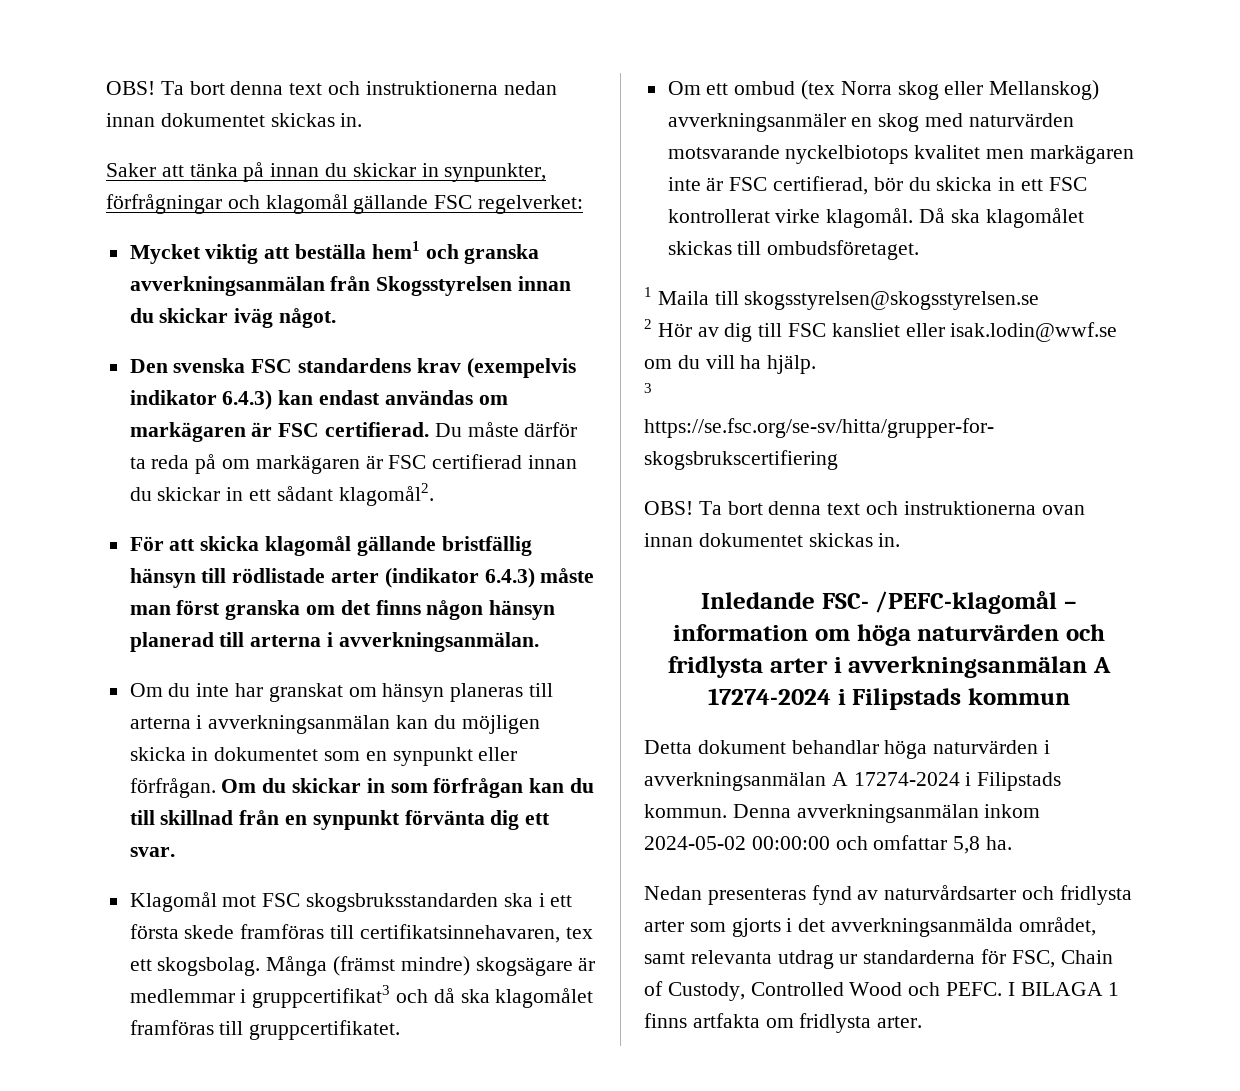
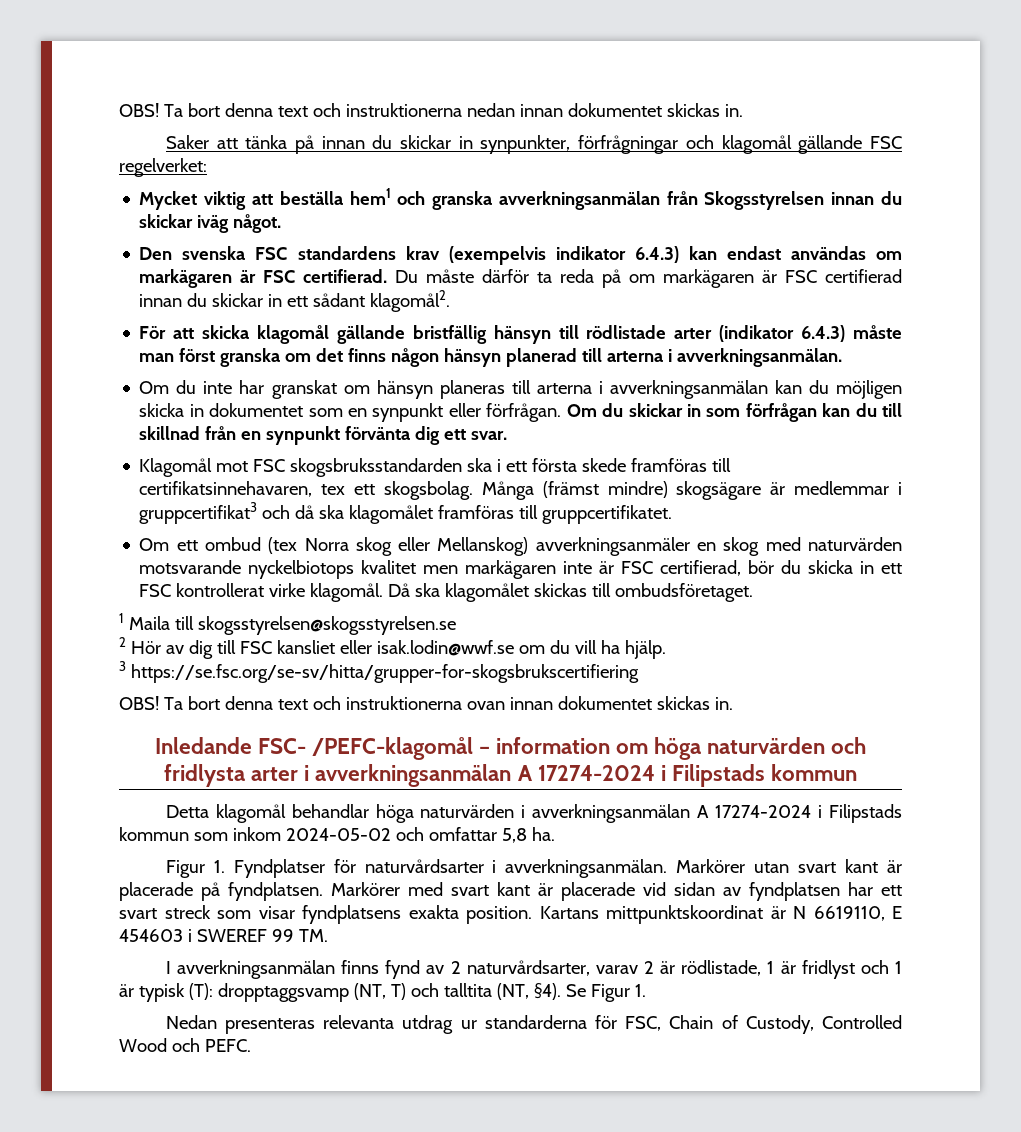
- Detta dokument behandlar höga naturvärden i avverkningsanmälan A 17274-2024 i Filipstads kommun. Denna avverkningsanmälan inkom 2024-05-02 00:00:00 och omfattar 5,8 ha.
+ Detta klagomål behandlar höga naturvärden i avverkningsanmälan A 17274-2024 i Filipstads kommun som inkom 2024-05-02 och omfattar 5,8 ha.
- Nedan presenteras fynd av naturvårdsarter och fridlysta arter som gjorts i det avverkningsanmälda området, samt relevanta utdrag ur standarderna för FSC, Chain of Custody, Controlled Wood och PEFC. I BILAGA 1 finns artfakta om fridlysta arter.
+ Figur 1. Fyndplatser för naturvårdsarter i avverkningsanmälan. Markörer utan svart kant är placerade på fyndplatsen. Markörer med svart kant är placerade vid sidan av fyndplatsen har ett svart streck som visar fyndplatsens exakta position. Kartans mittpunktskoordinat är N 6619110, E 454603 i SWEREF 99 TM.
+ I avverkningsanmälan finns fynd av 2 naturvårdsarter, varav 2 är rödlistade, 1 är fridlyst och 1 är typisk (T): dropptaggsvamp (NT, T) och talltita (NT, §4). Se Figur 1.
+ Nedan presenteras relevanta utdrag ur standarderna för FSC, Chain of Custody, Controlled Wood och PEFC.

